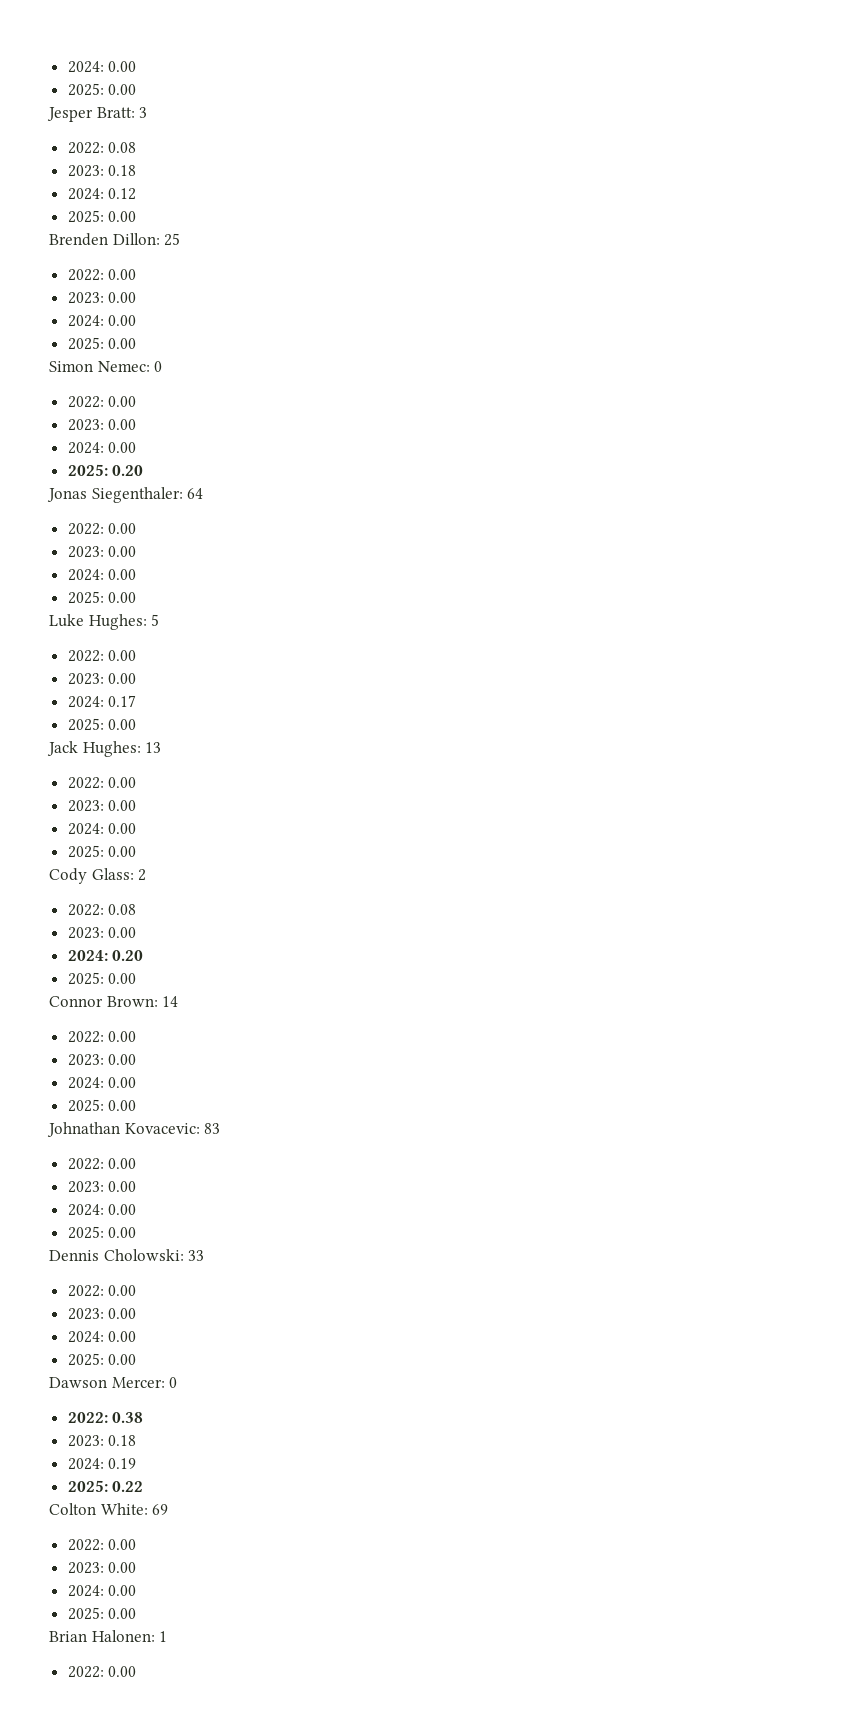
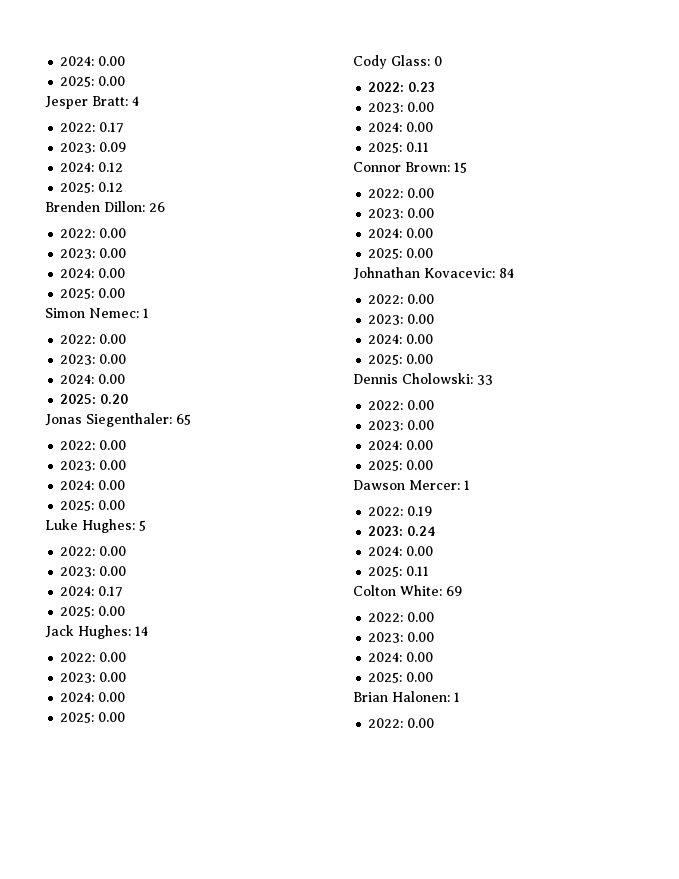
- Jesper Bratt: 3
- 2022: 0.08
- 2023: 0.18
+ Jesper Bratt: 4
+ 2022: 0.17
+ 2023: 0.09
  2024: 0.12
- 2025: 0.00
+ 2025: 0.12
- Brenden Dillon: 25
+ Brenden Dillon: 26
- Simon Nemec: 0
+ Simon Nemec: 1
- Jonas Siegenthaler: 64
+ Jonas Siegenthaler: 65
- Jack Hughes: 13
+ Jack Hughes: 14
- Cody Glass: 2
- 2022: 0.08
+ Cody Glass: 0
+ 2022: 0.23
  2023: 0.00
- 2024: 0.20
- 2025: 0.00
+ 2024: 0.00
+ 2025: 0.11
- Connor Brown: 14
+ Connor Brown: 15
- Johnathan Kovacevic: 83
+ Johnathan Kovacevic: 84
- Dawson Mercer: 0
- 2022: 0.38
- 2023: 0.18
- 2024: 0.19
- 2025: 0.22
+ Dawson Mercer: 1
+ 2022: 0.19
+ 2023: 0.24
+ 2024: 0.00
+ 2025: 0.11

